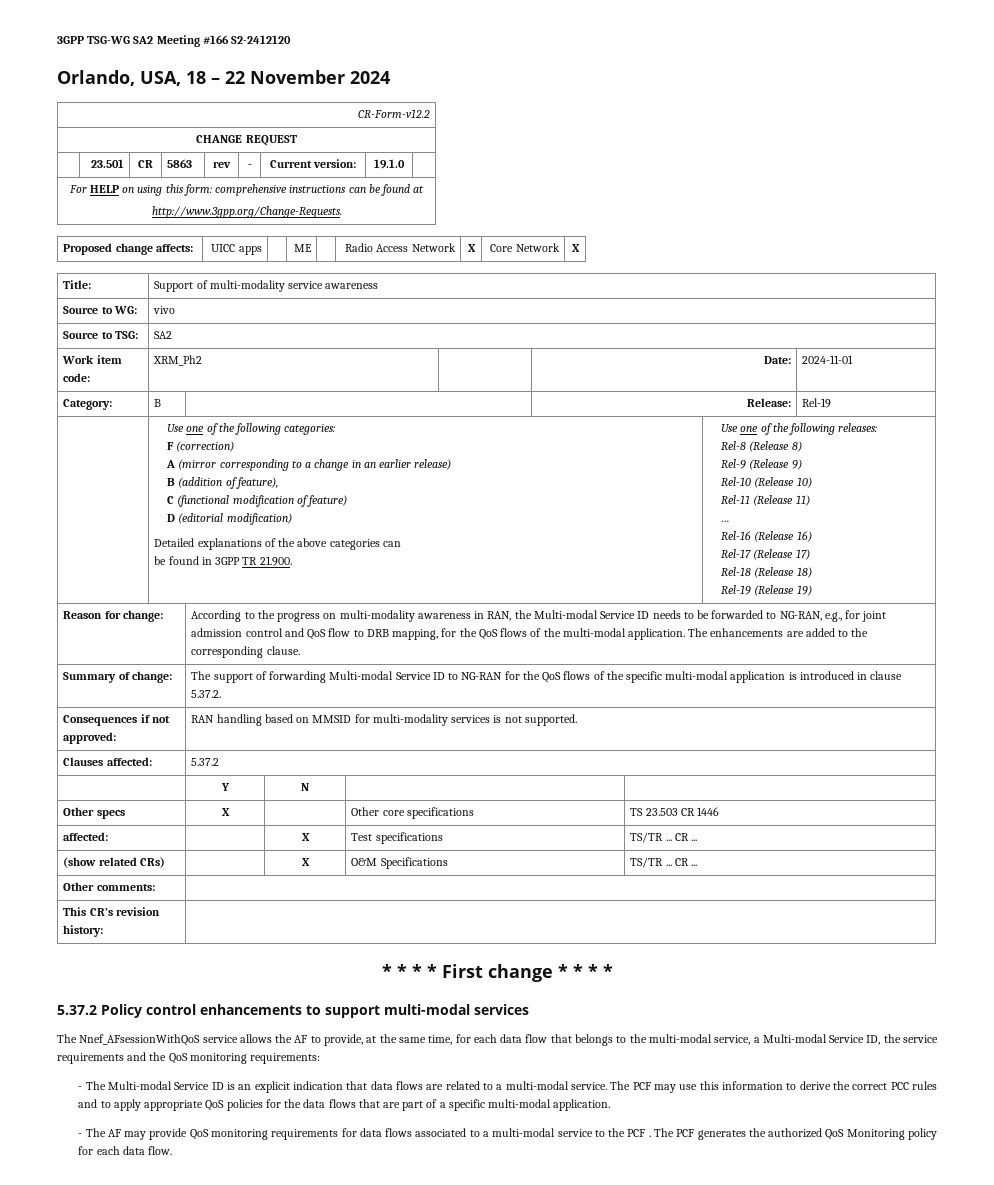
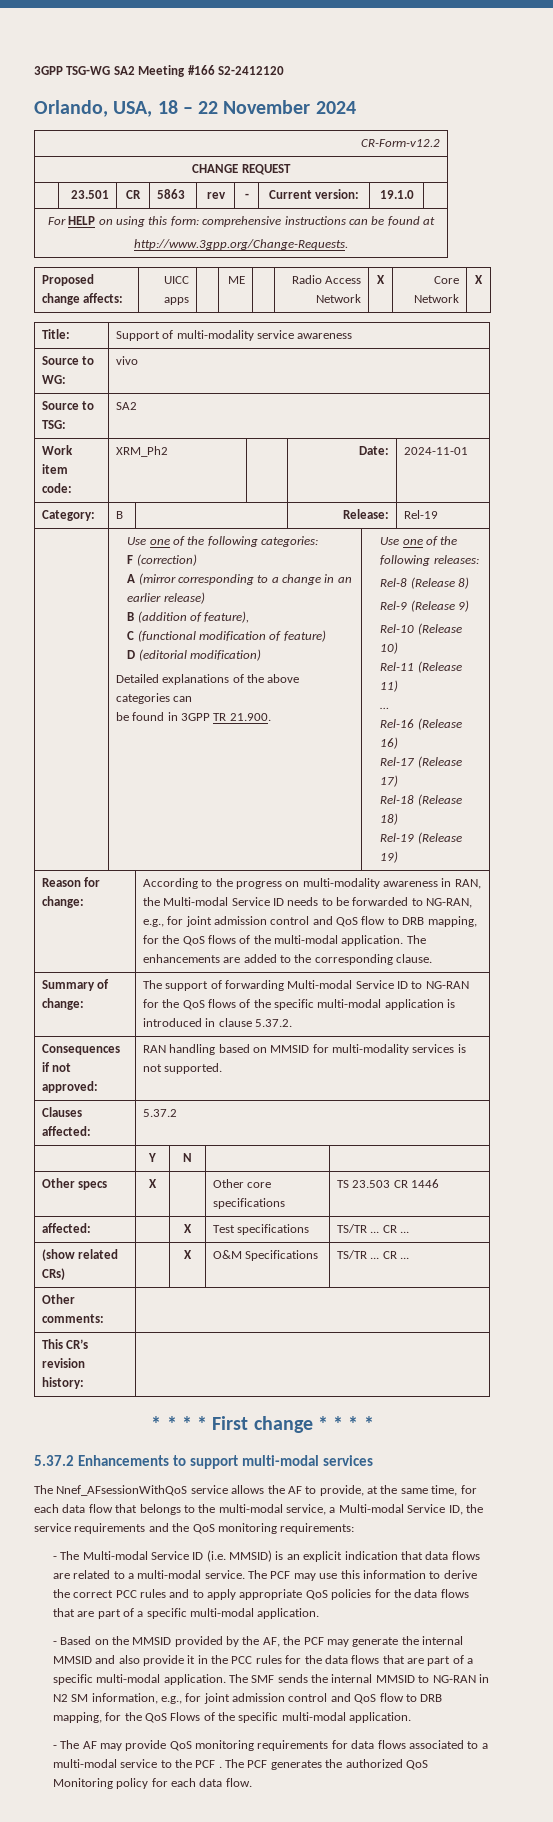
- 5.37.2 Policy control enhancements to support multi-modal services
+ 5.37.2 Enhancements to support multi-modal services
- - The Multi-modal Service ID is an explicit indication that data flows are related to a multi-modal service.
+ - The Multi-modal Service ID (i.e. MMSID) is an explicit indication that data flows are related to a multi-modal service.
+ - Based on the MMSID provided by the AF, the PCF may generate the internal MMSID and also provide it in the PCC rules for the data flows that are part of a specific multi-modal application. The SMF sends the internal MMSID to NG-RAN in N2 SM information, e.g., for joint admission control and QoS flow to DRB mapping, for the QoS Flows of the specific multi-modal application.

